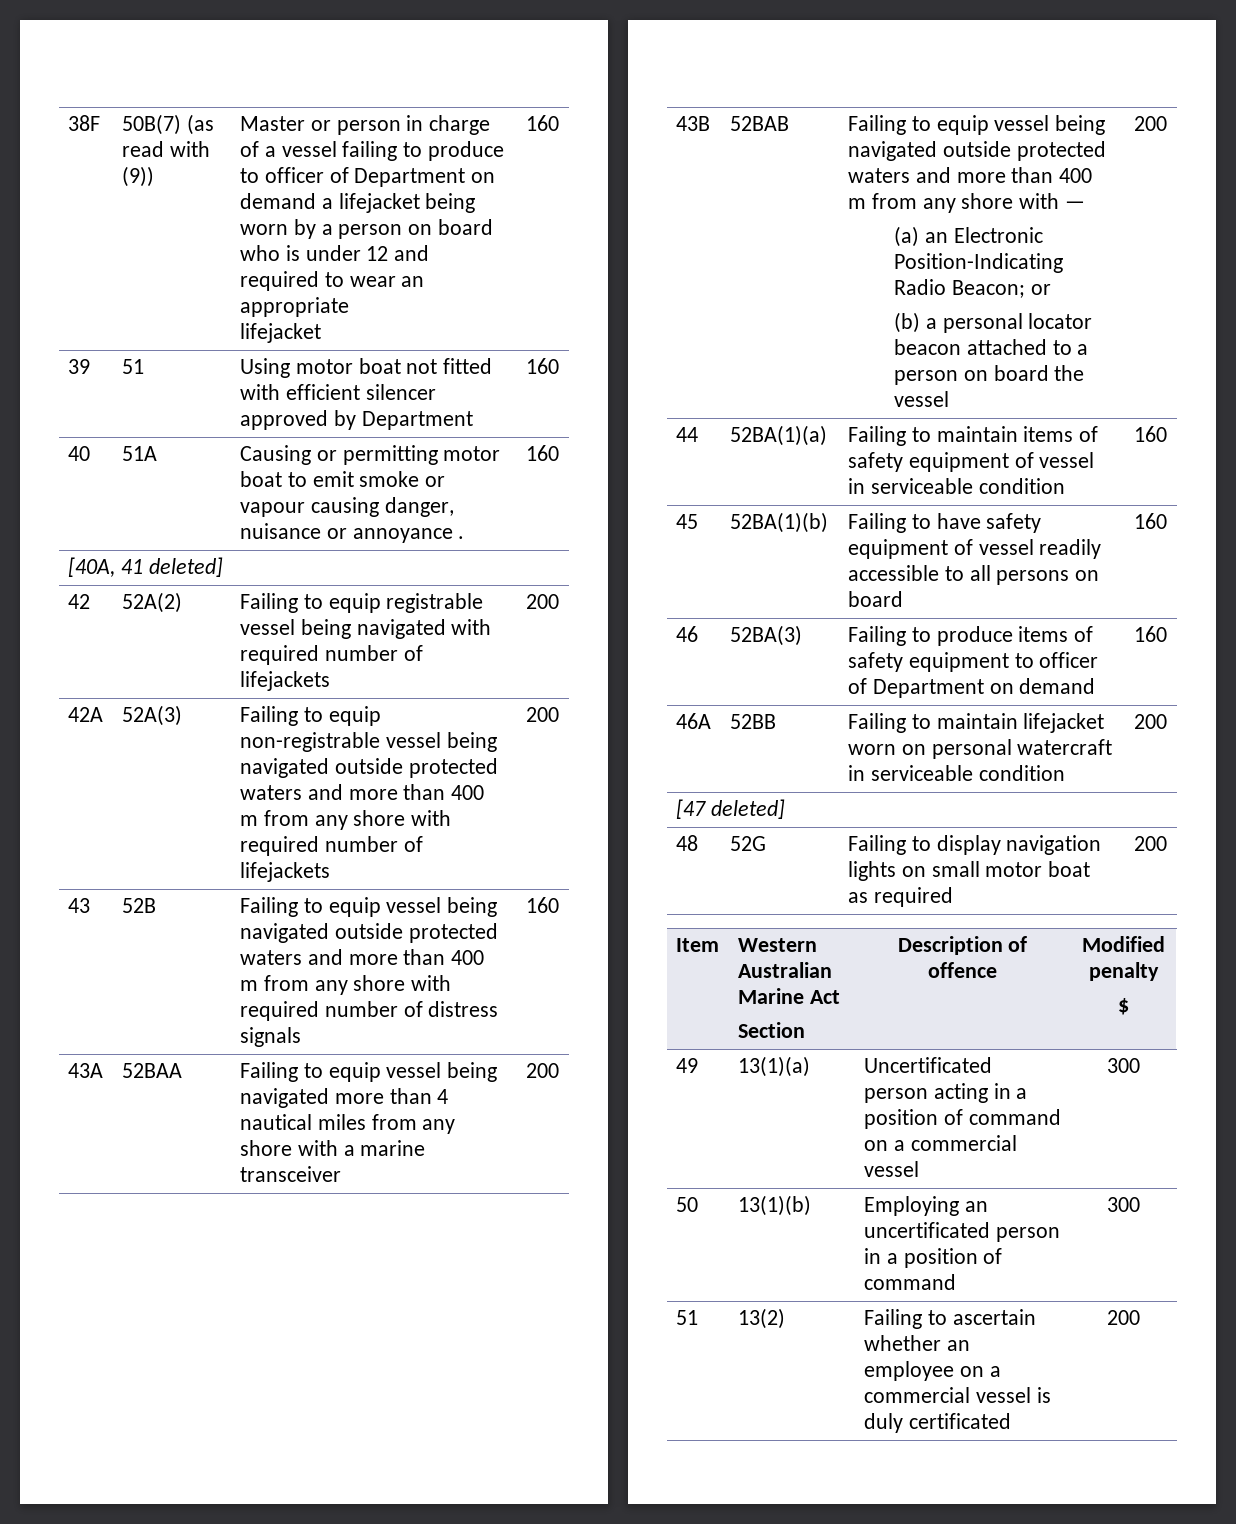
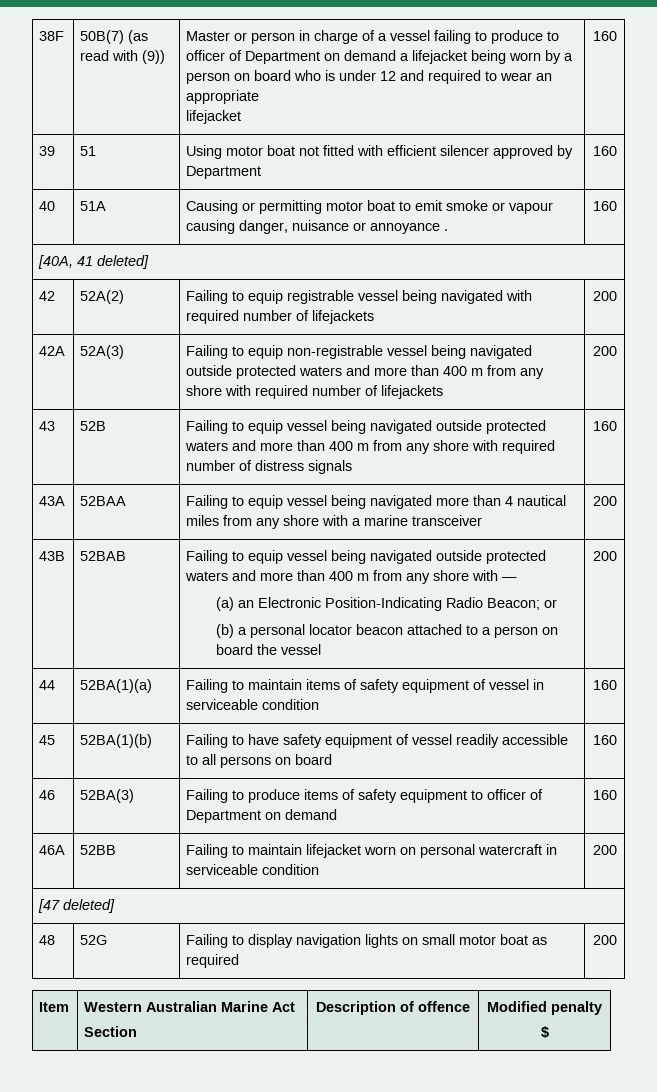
- 49 | 13(1)(a) | Uncertificated person acting in a position of command on a commercial vessel | 300
- 50 | 13(1)(b) | Employing an uncertificated person in a position of command | 300
- 51 | 13(2) | Failing to ascertain whether an employee on a commercial vessel is duly certificated | 200

